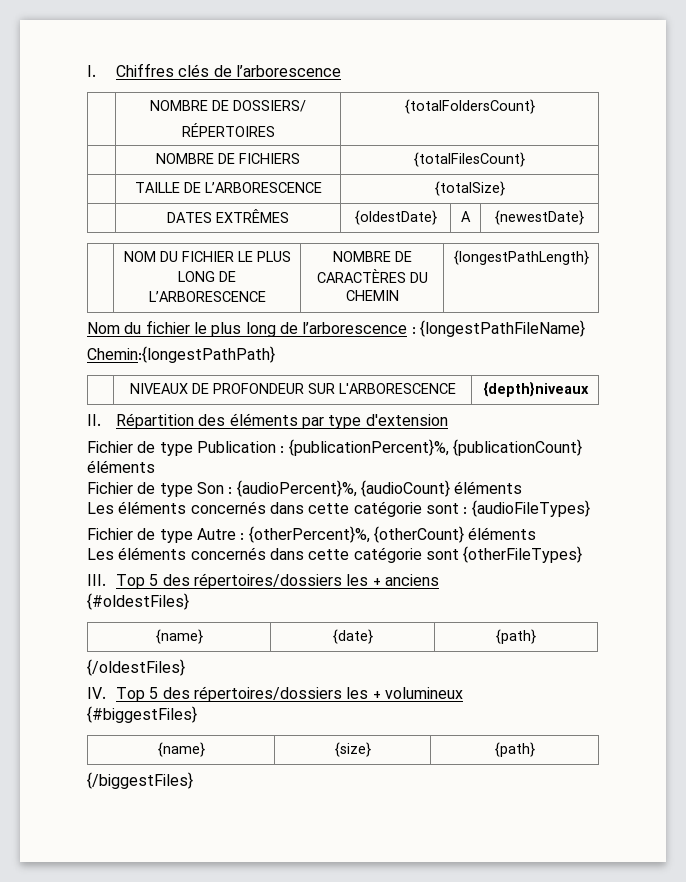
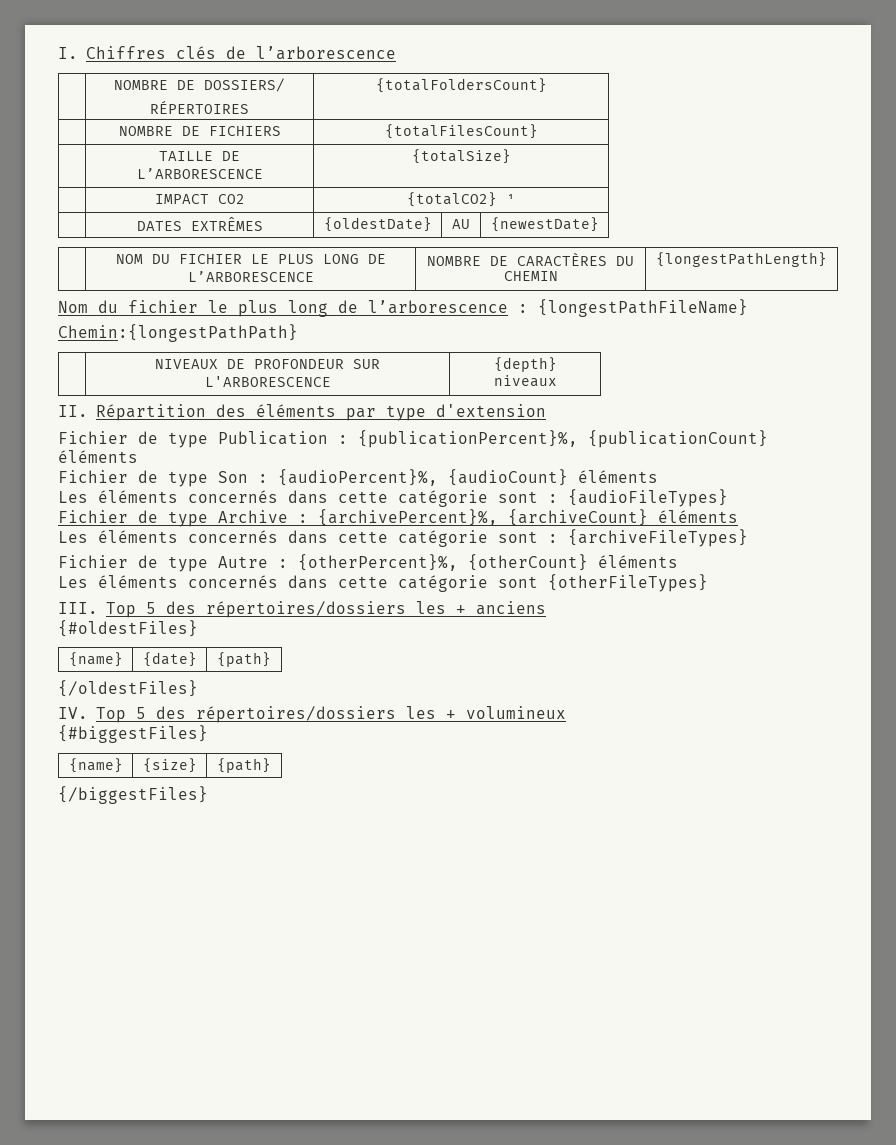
+ | IMPACT CO2 | {totalCO2} ¹
- | DATES EXTRÊMES | {oldestDate} | A | {newestDate}
+ | DATES EXTRÊMES | {oldestDate} | AU | {newestDate}
- | NIVEAUX DE PROFONDEUR SUR L'ARBORESCENCE | {depth}niveaux
+ | NIVEAUX DE PROFONDEUR SUR L'ARBORESCENCE | {depth} niveaux
+ Fichier de type Archive : {archivePercent}%, {archiveCount} éléments
+ Les éléments concernés dans cette catégorie sont : {archiveFileTypes}

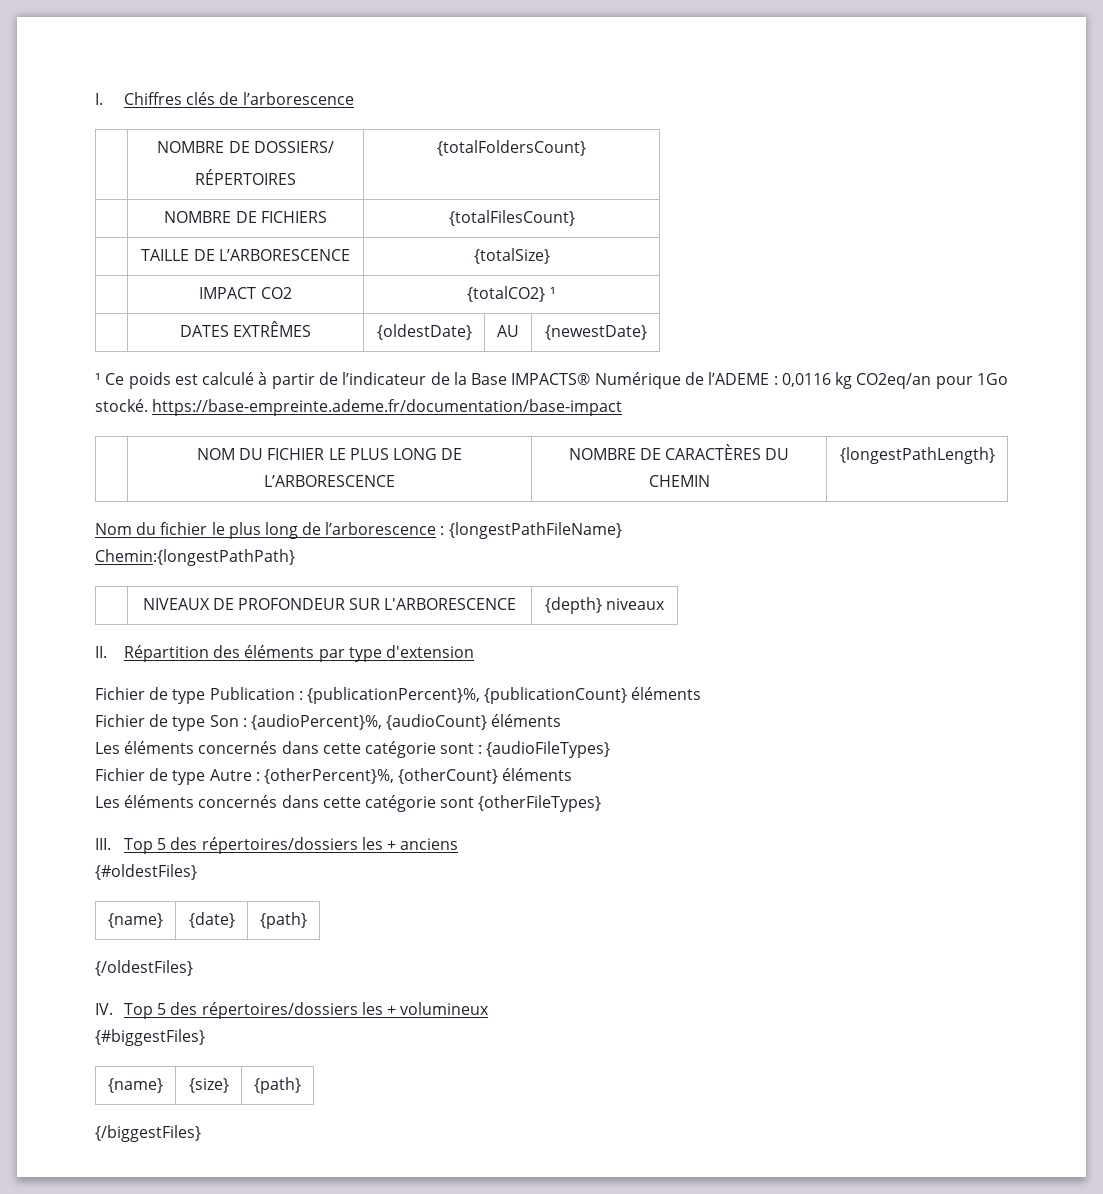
+ ¹ Ce poids est calculé à partir de l’indicateur de la Base IMPACTS® Numérique de l’ADEME : 0,0116 kg CO2eq/an pour 1Go stocké. https://base-empreinte.ademe.fr/documentation/base-impact
- Fichier de type Archive : {archivePercent}%, {archiveCount} éléments
- Les éléments concernés dans cette catégorie sont : {archiveFileTypes}

